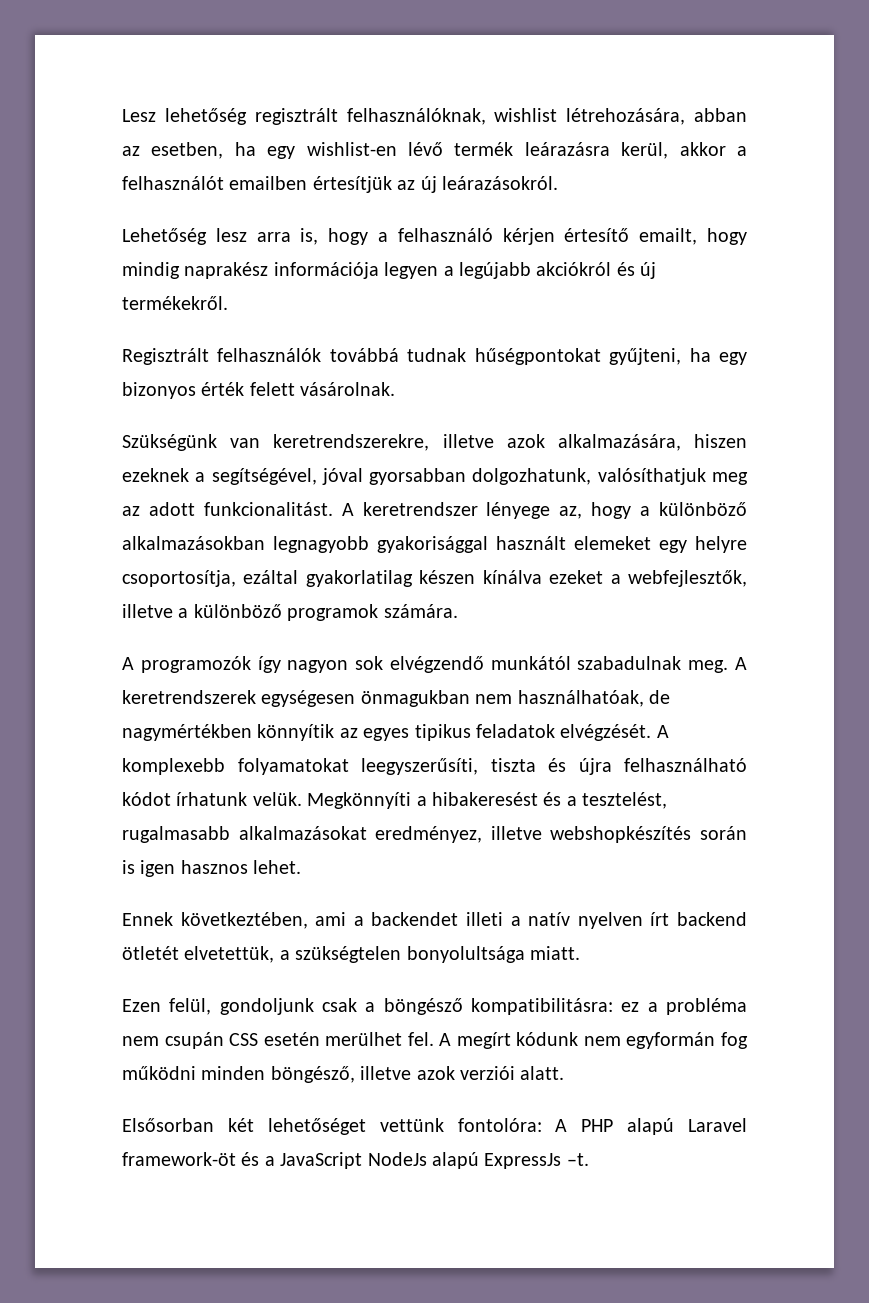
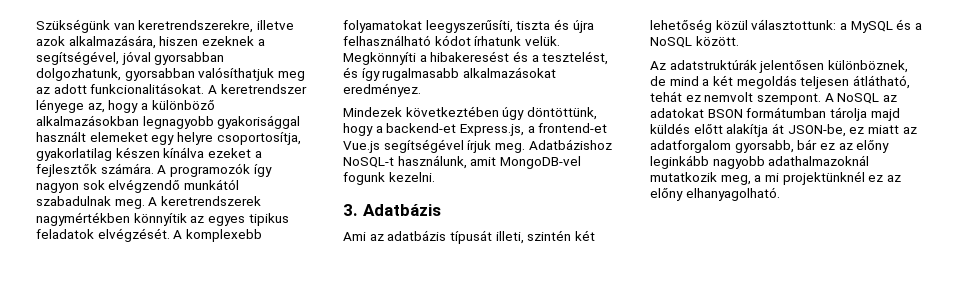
- Lesz lehetőség regisztrált felhasználóknak, wishlist létrehozására, abban az esetben, ha egy wishlist-en lévő termék leárazásra kerül, akkor a felhasználót emailben értesítjük az új leárazásokról.
- Lehetőség lesz arra is, hogy a felhasználó kérjen értesítő emailt, hogy mindig naprakész információja legyen a legújabb akciókról és új termékekről.
- Regisztrált felhasználók továbbá tudnak hűségpontokat gyűjteni, ha egy bizonyos érték felett vásárolnak.
- Szükségünk van keretrendszerekre, illetve azok alkalmazására, hiszen ezeknek a segítségével, jóval gyorsabban dolgozhatunk, valósíthatjuk meg az adott funkcionalitást.
+ Szükségünk van keretrendszerekre, illetve azok alkalmazására, hiszen ezeknek a segítségével, jóval gyorsabban dolgozhatunk, gyorsabban valósíthatjuk meg az adott funkcionalitásokat.
- A keretrendszer lényege az, hogy a különböző alkalmazásokban legnagyobb gyakorisággal használt elemeket egy helyre csoportosítja, ezáltal gyakorlatilag készen kínálva ezeket a webfejlesztők, illetve a különböző programok számára.
- A programozók így nagyon sok elvégzendő munkától szabadulnak meg.
+ A keretrendszer lényege az, hogy a különböző alkalmazásokban legnagyobb gyakorisággal használt elemeket egy helyre csoportosítja, gyakorlatilag készen kínálva ezeket a fejlesztők számára. A programozók így nagyon sok elvégzendő munkától szabadulnak meg.
- A keretrendszerek egységesen önmagukban nem használhatóak, de nagymértékben könnyítik az egyes tipikus feladatok elvégzését.
+ A keretrendszerek nagymértékben könnyítik az egyes tipikus feladatok elvégzését.
- Megkönnyíti a hibakeresést és a tesztelést, rugalmasabb alkalmazásokat eredményez, illetve webshopkészítés során is igen hasznos lehet.
- Ennek következtében, ami a backendet illeti a natív nyelven írt backend ötletét elvetettük, a szükségtelen bonyolultsága miatt.
- Ezen felül, gondoljunk csak a böngésző kompatibilitásra: ez a probléma nem csupán CSS esetén merülhet fel. A megírt kódunk nem egyformán fog működni minden böngésző, illetve azok verziói alatt.
- Elsősorban két lehetőséget vettünk fontolóra: A PHP alapú Laravel framework-öt és a JavaScript NodeJs alapú ExpressJs –t.
+ Megkönnyíti a hibakeresést és a tesztelést, és így rugalmasabb alkalmazásokat eredményez.
+ Mindezek következtében úgy döntöttünk, hogy a backend-et Express.js, a frontend-et Vue.js segítségével írjuk meg. Adatbázishoz NoSQL-t használunk, amit MongoDB-vel fogunk kezelni.
+ 3. Adatbázis
+ Ami az adatbázis típusát illeti, szintén két lehetőség közül választottunk: a MySQL és a NoSQL között.
+ Az adatstruktúrák jelentősen különböznek, de mind a két megoldás teljesen átlátható, tehát ez nemvolt szempont. A NoSQL az adatokat BSON formátumban tárolja majd küldés előtt alakítja át JSON-be, ez miatt az adatforgalom gyorsabb, bár ez az előny leginkább nagyobb adathalmazoknál mutatkozik meg, a mi projektünknél ez az előny elhanyagolható.

